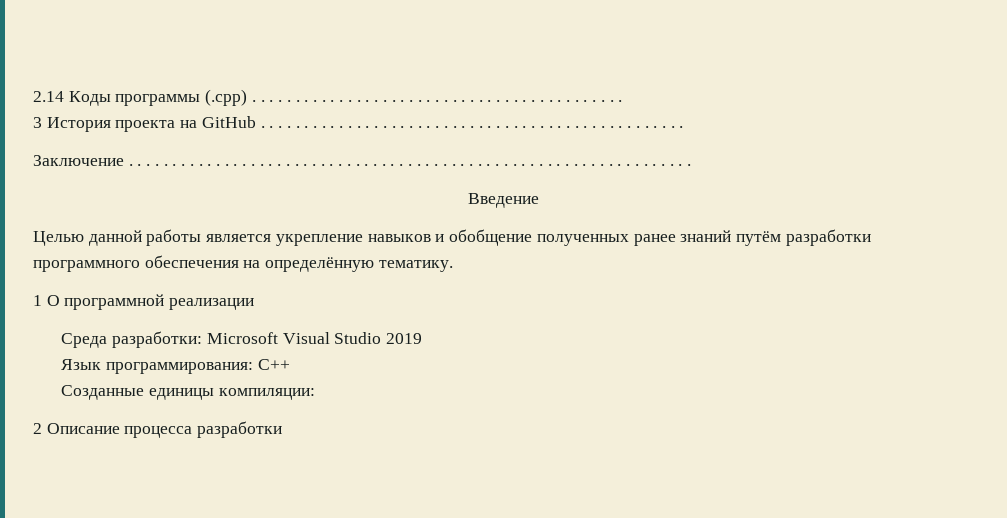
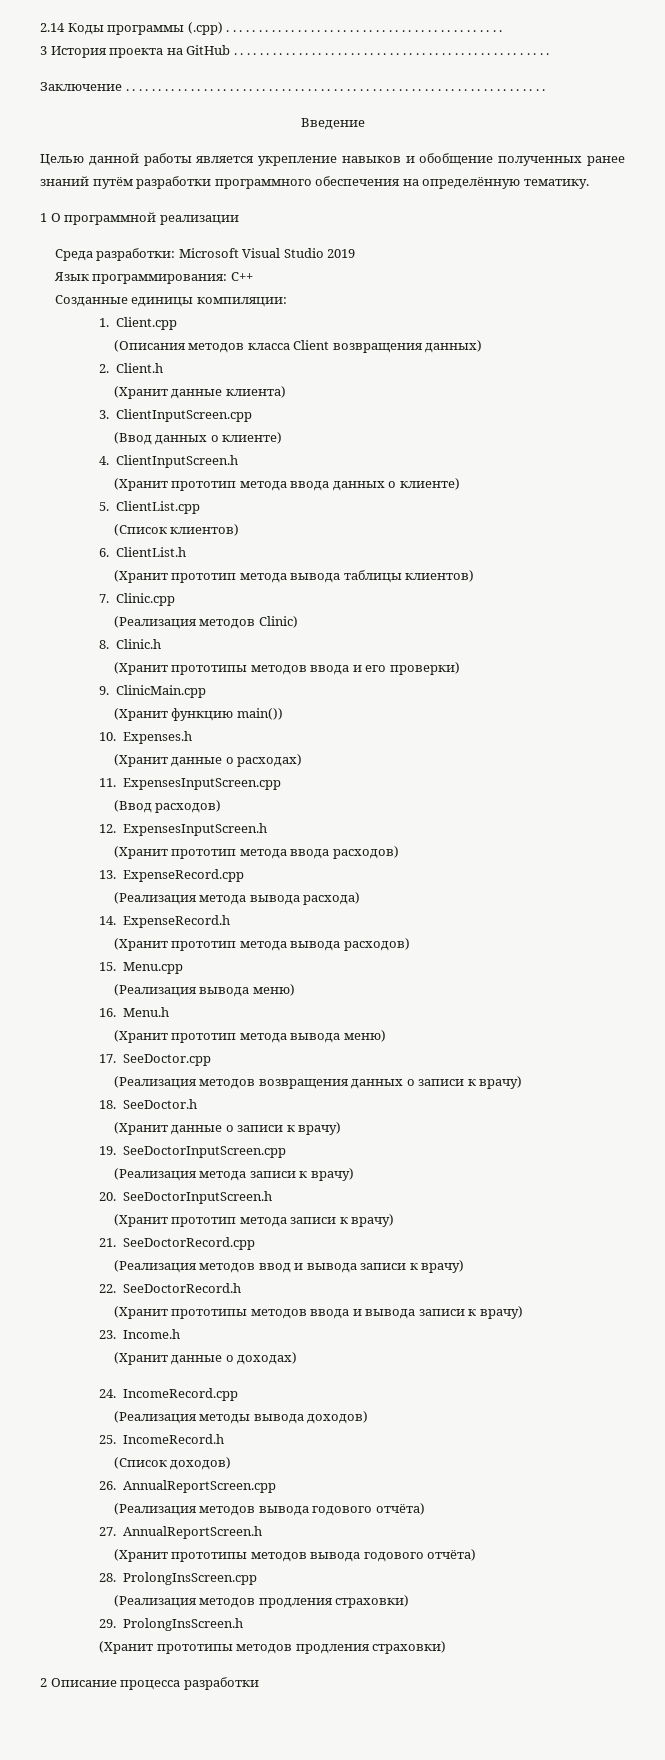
+ 1. Client.cpp
+ (Описания методов класса Client возвращения данных)
+ 2. Client.h
+ (Хранит данные клиента)
+ 3. ClientInputScreen.cpp
+ (Ввод данных о клиенте)
+ 4. ClientInputScreen.h
+ (Хранит прототип метода ввода данных о клиенте)
+ 5. ClientList.cpp
+ (Список клиентов)
+ 6. ClientList.h
+ (Хранит прототип метода вывода таблицы клиентов)
+ 7. Clinic.cpp
+ (Реализация методов Clinic)
+ 8. Clinic.h
+ (Хранит прототипы методов ввода и его проверки)
+ 9. ClinicMain.cpp
+ (Хранит функцию main())
+ 10. Expenses.h
+ (Хранит данные о расходах)
+ 11. ExpensesInputScreen.cpp
+ (Ввод расходов)
+ 12. ExpensesInputScreen.h
+ (Хранит прототип метода ввода расходов)
+ 13. ExpenseRecord.cpp
+ (Реализация метода вывода расхода)
+ 14. ExpenseRecord.h
+ (Хранит прототип метода вывода расходов)
+ 15. Menu.cpp
+ (Реализация вывода меню)
+ 16. Menu.h
+ (Хранит прототип метода вывода меню)
+ 17. SeeDoctor.cpp
+ (Реализация методов возвращения данных о записи к врачу)
+ 18. SeeDoctor.h
+ (Хранит данные о записи к врачу)
+ 19. SeeDoctorInputScreen.cpp
+ (Реализация метода записи к врачу)
+ 20. SeeDoctorInputScreen.h
+ (Хранит прототип метода записи к врачу)
+ 21. SeeDoctorRecord.cpp
+ (Реализация методов ввод и вывода записи к врачу)
+ 22. SeeDoctorRecord.h
+ (Хранит прототипы методов ввода и вывода записи к врачу)
+ 23. Income.h
+ (Хранит данные о доходах)
+ 24. IncomeRecord.cpp
+ (Реализация методы вывода доходов)
+ 25. IncomeRecord.h
+ (Список доходов)
+ 26. AnnualReportScreen.cpp
+ (Реализация методов вывода годового отчёта)
+ 27. AnnualReportScreen.h
+ (Хранит прототипы методов вывода годового отчёта)
+ 28. ProlongInsScreen.cpp
+ (Реализация методов продления страховки)
+ 29. ProlongInsScreen.h
+ (Хранит прототипы методов продления страховки)

